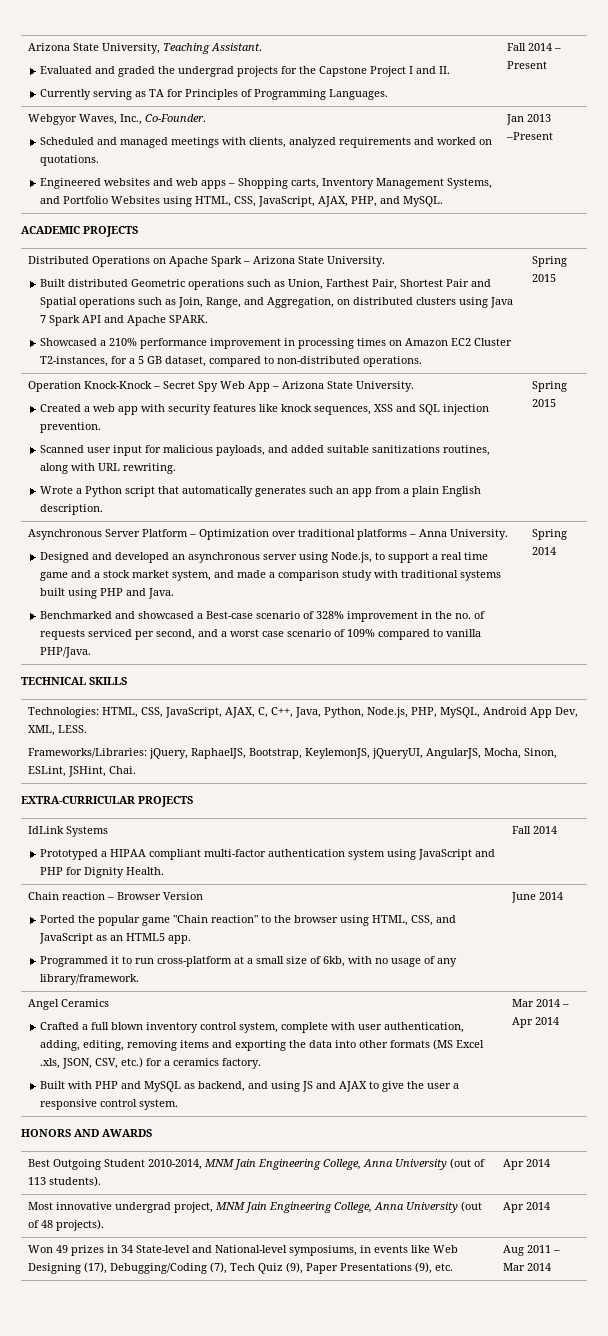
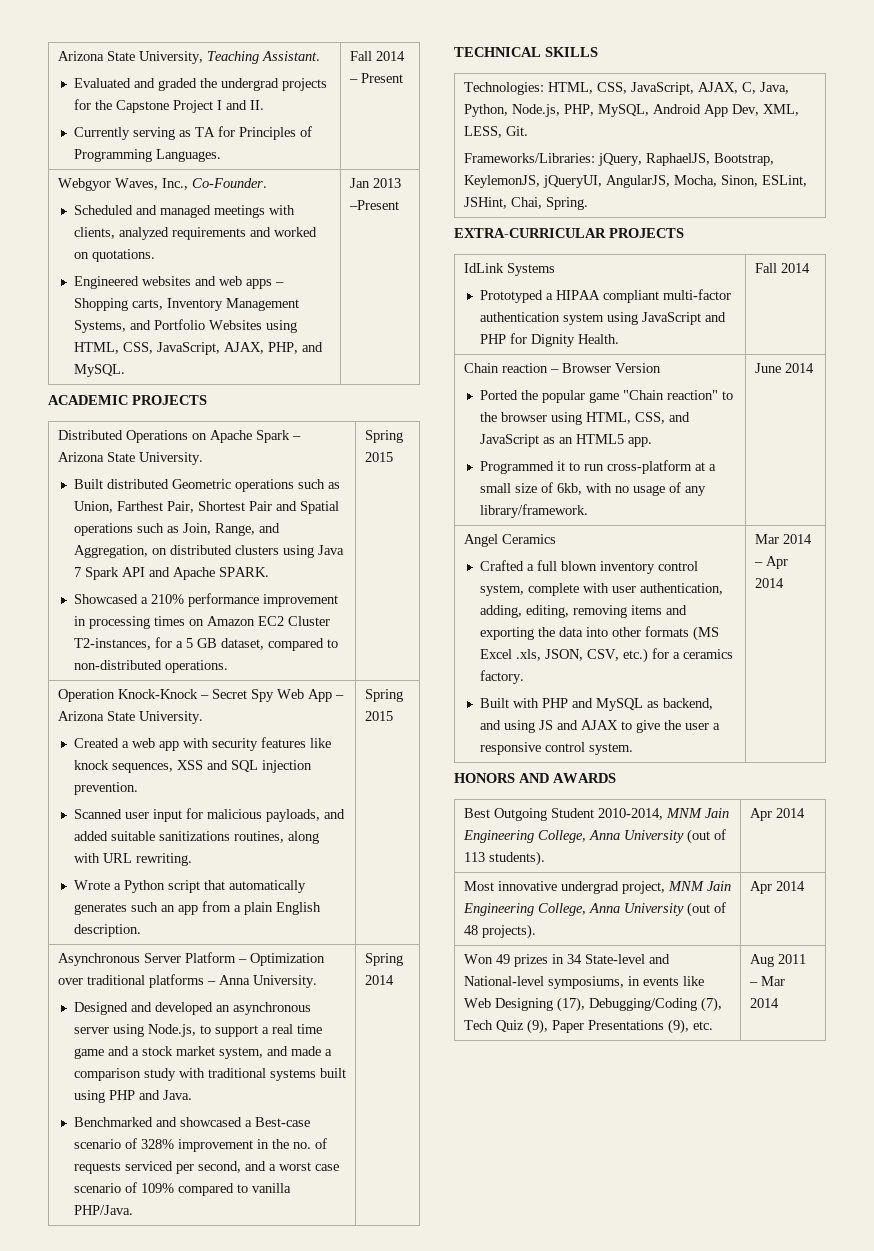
- Technologies: HTML, CSS, JavaScript, AJAX, C, C++, Java, Python, Node.js, PHP, MySQL, Android App Dev, XML, LESS.
- Frameworks/Libraries: jQuery, RaphaelJS, Bootstrap, KeylemonJS, jQueryUI, AngularJS, Mocha, Sinon, ESLint, JSHint, Chai.
+ Technologies: HTML, CSS, JavaScript, AJAX, C, Java, Python, Node.js, PHP, MySQL, Android App Dev, XML, LESS, Git.
+ Frameworks/Libraries: jQuery, RaphaelJS, Bootstrap, KeylemonJS, jQueryUI, AngularJS, Mocha, Sinon, ESLint, JSHint, Chai, Spring.

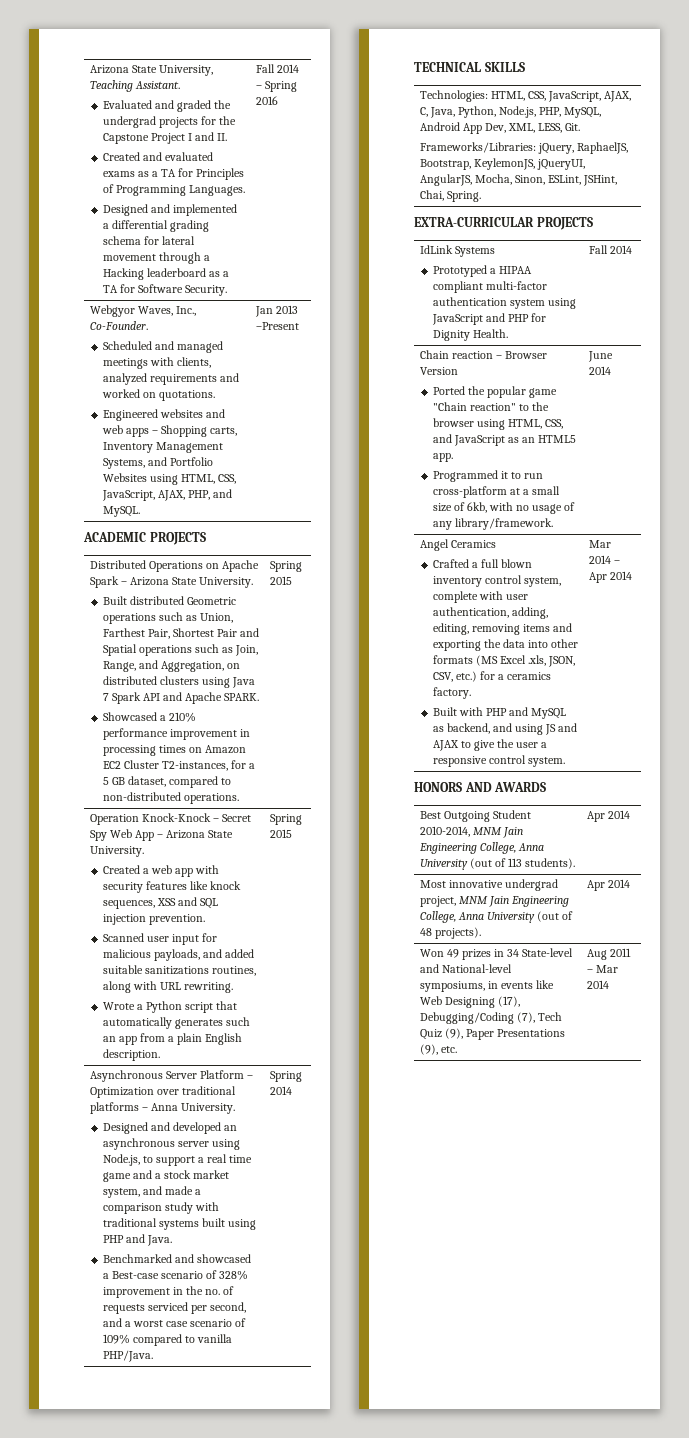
- Currently serving as TA for Principles of Programming Languages.
+ Created and evaluated exams as a TA for Principles of Programming Languages.
+ Designed and implemented a differential grading schema for lateral movement through a Hacking leaderboard as a TA for Software Security.
- Fall 2014 – Present
+ Fall 2014 – Spring 2016

